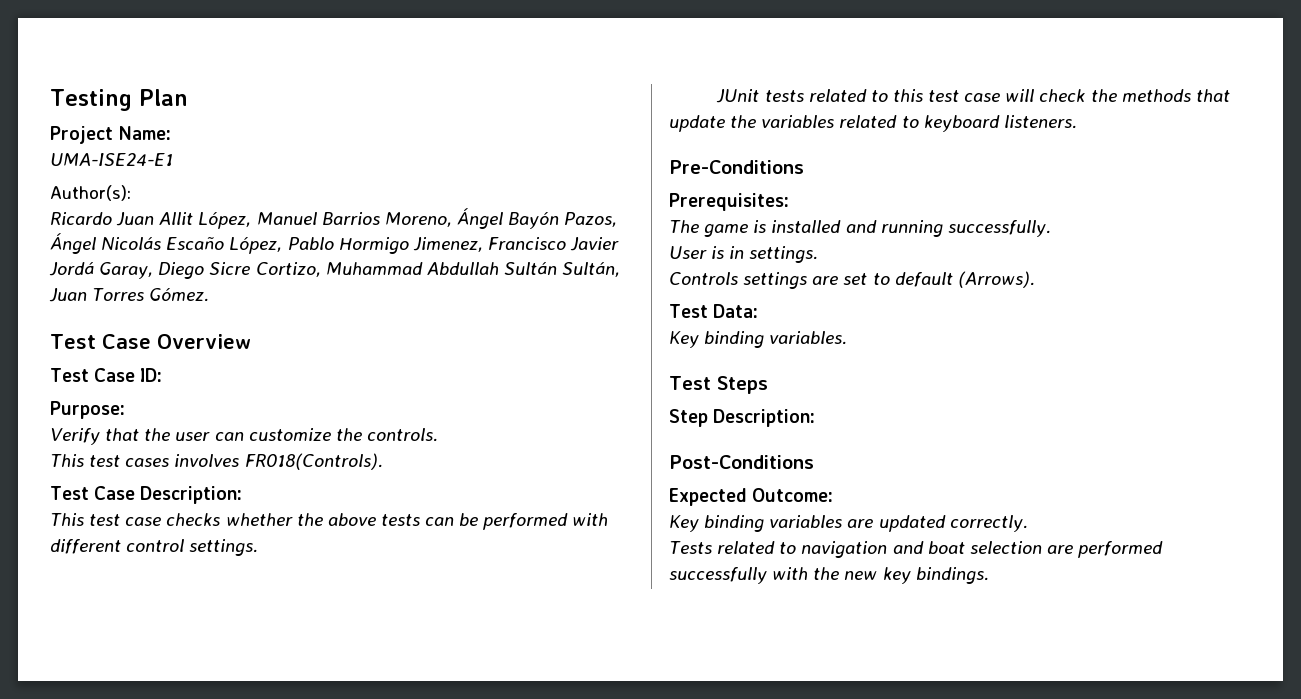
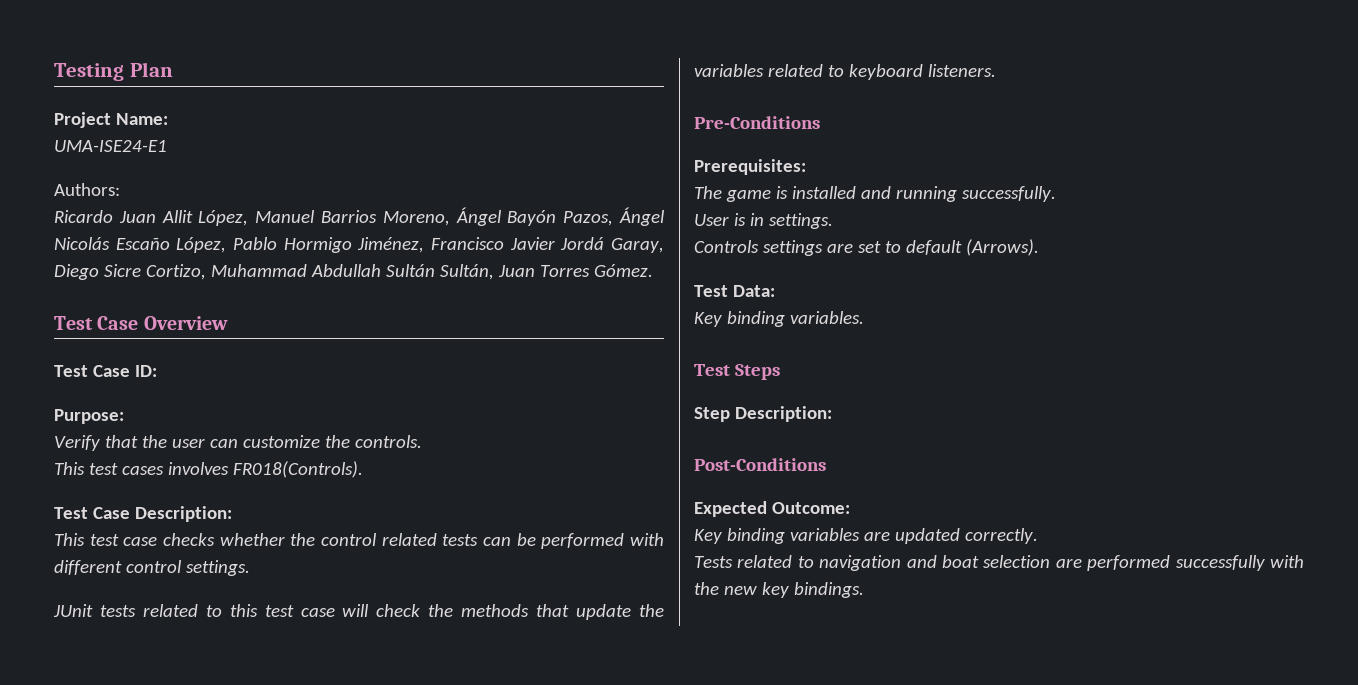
- Author(s):
+ Authors:
- Ricardo Juan Allit López, Manuel Barrios Moreno, Ángel Bayón Pazos, Ángel Nicolás Escaño López, Pablo Hormigo Jimenez, Francisco Javier Jordá Garay, Diego Sicre Cortizo, Muhammad Abdullah Sultán Sultán, Juan Torres Gómez.
+ Ricardo Juan Allit López, Manuel Barrios Moreno, Ángel Bayón Pazos, Ángel Nicolás Escaño López, Pablo Hormigo Jiménez, Francisco Javier Jordá Garay, Diego Sicre Cortizo, Muhammad Abdullah Sultán Sultán, Juan Torres Gómez.
- This test case checks whether the above tests can be performed with different control settings.
+ This test case checks whether the control related tests can be performed with different control settings.

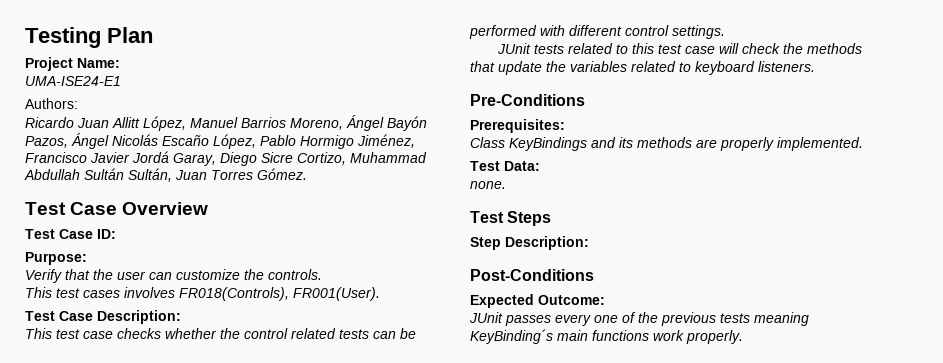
- Ricardo Juan Allit López, Manuel Barrios Moreno, Ángel Bayón Pazos, Ángel Nicolás Escaño López, Pablo Hormigo Jiménez, Francisco Javier Jordá Garay, Diego Sicre Cortizo, Muhammad Abdullah Sultán Sultán, Juan Torres Gómez.
+ Ricardo Juan Allitt López, Manuel Barrios Moreno, Ángel Bayón Pazos, Ángel Nicolás Escaño López, Pablo Hormigo Jiménez, Francisco Javier Jordá Garay, Diego Sicre Cortizo, Muhammad Abdullah Sultán Sultán, Juan Torres Gómez.
- This test cases involves FR018(Controls).
+ This test cases involves FR018(Controls), FR001(User).
- The game is installed and running successfully.
- User is in settings.
- Controls settings are set to default (Arrows).
+ Class KeyBindings and its methods are properly implemented.
- Key binding variables.
+ none.
- Key binding variables are updated correctly.
- Tests related to navigation and boat selection are performed successfully with the new key bindings.
+ JUnit passes every one of the previous tests meaning KeyBinding´s main functions work properly.

